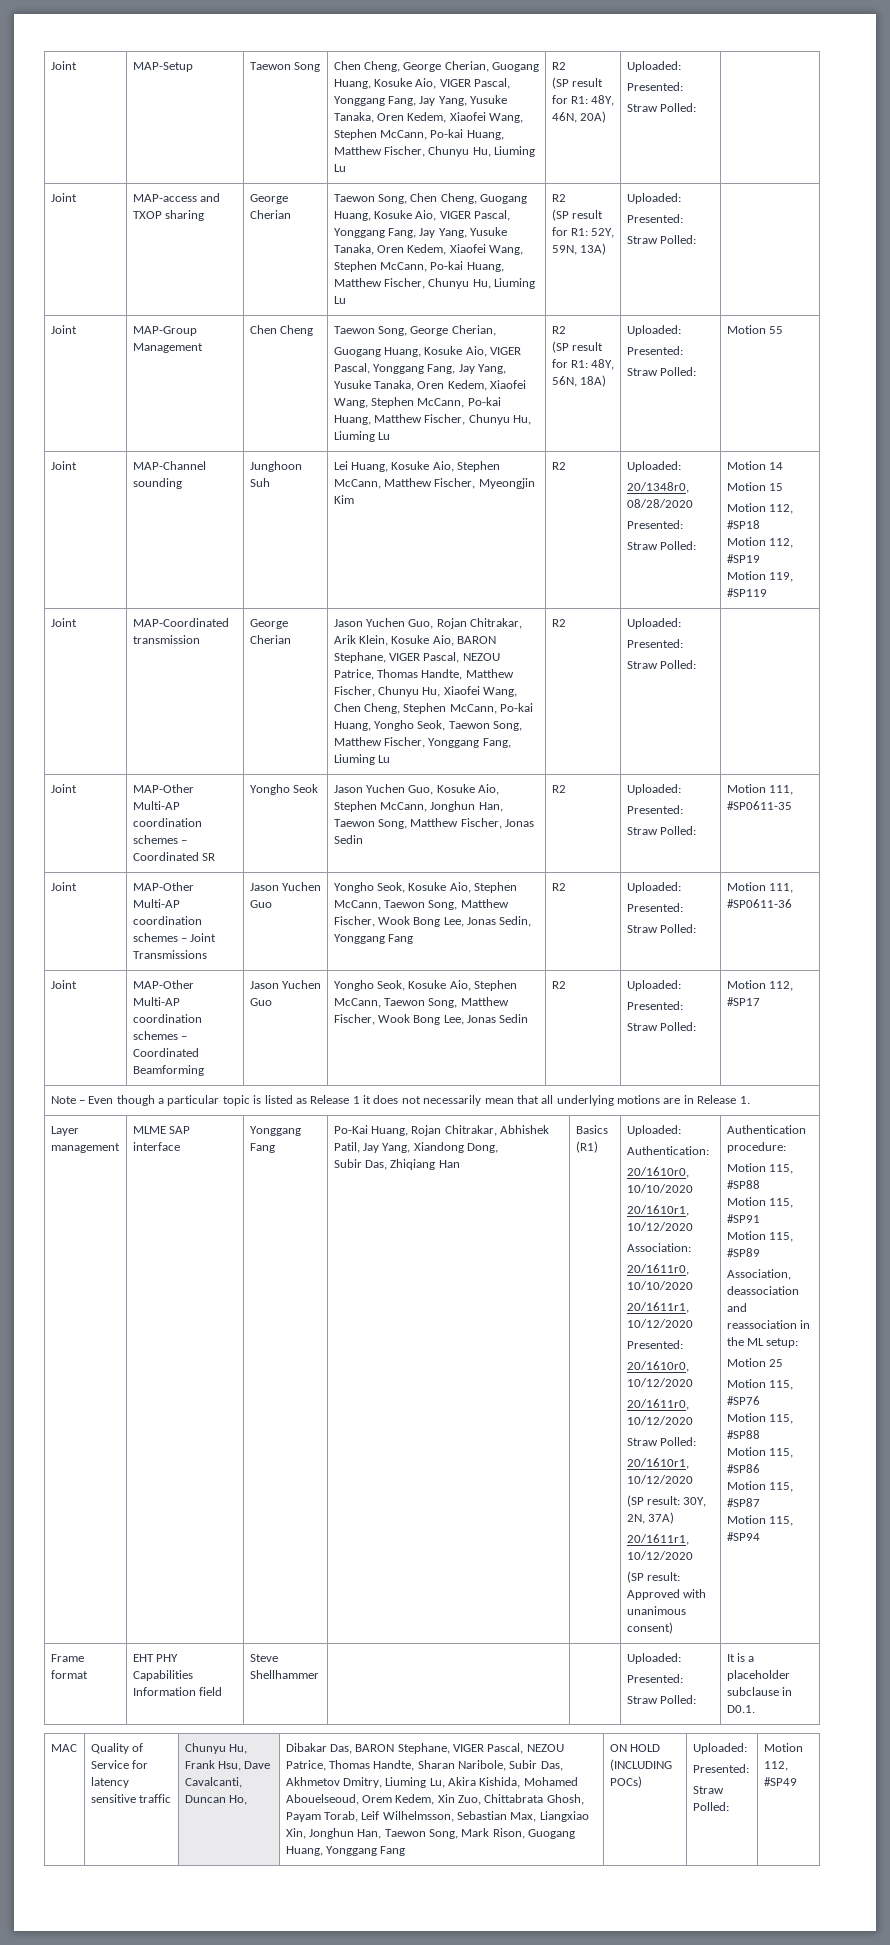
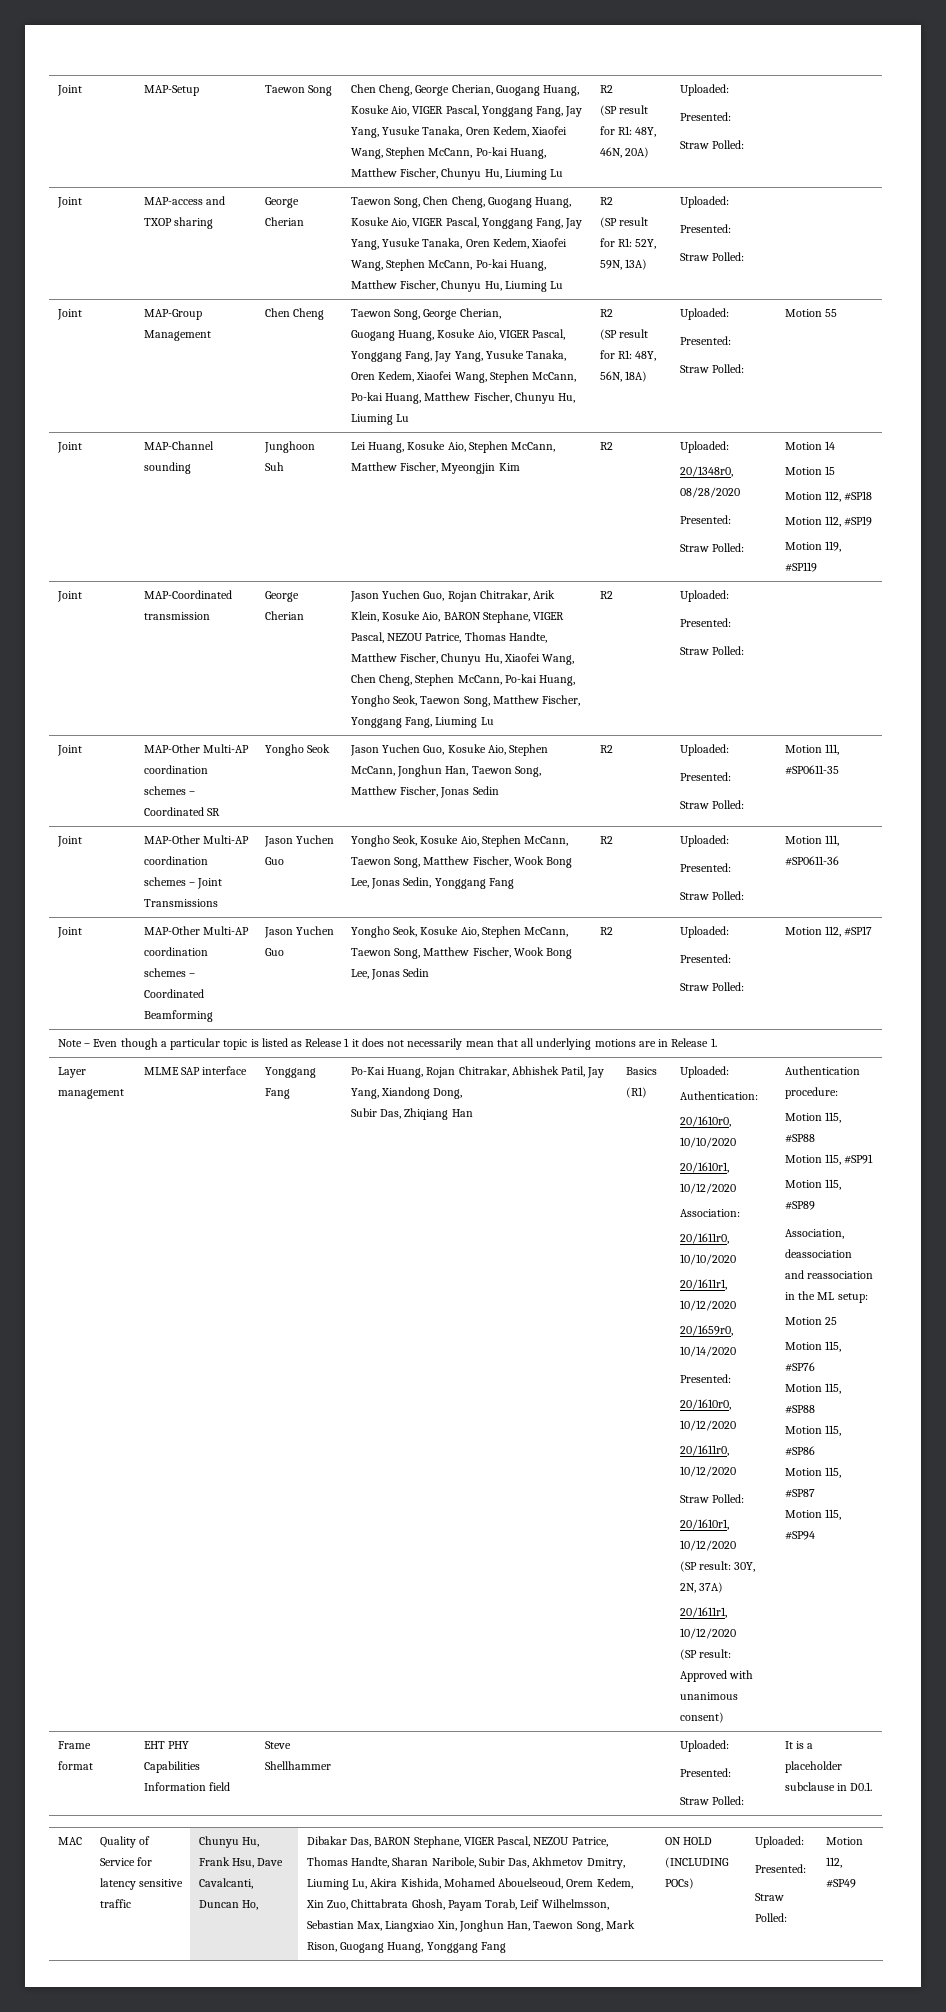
+ 20/1659r0, 10/14/2020

